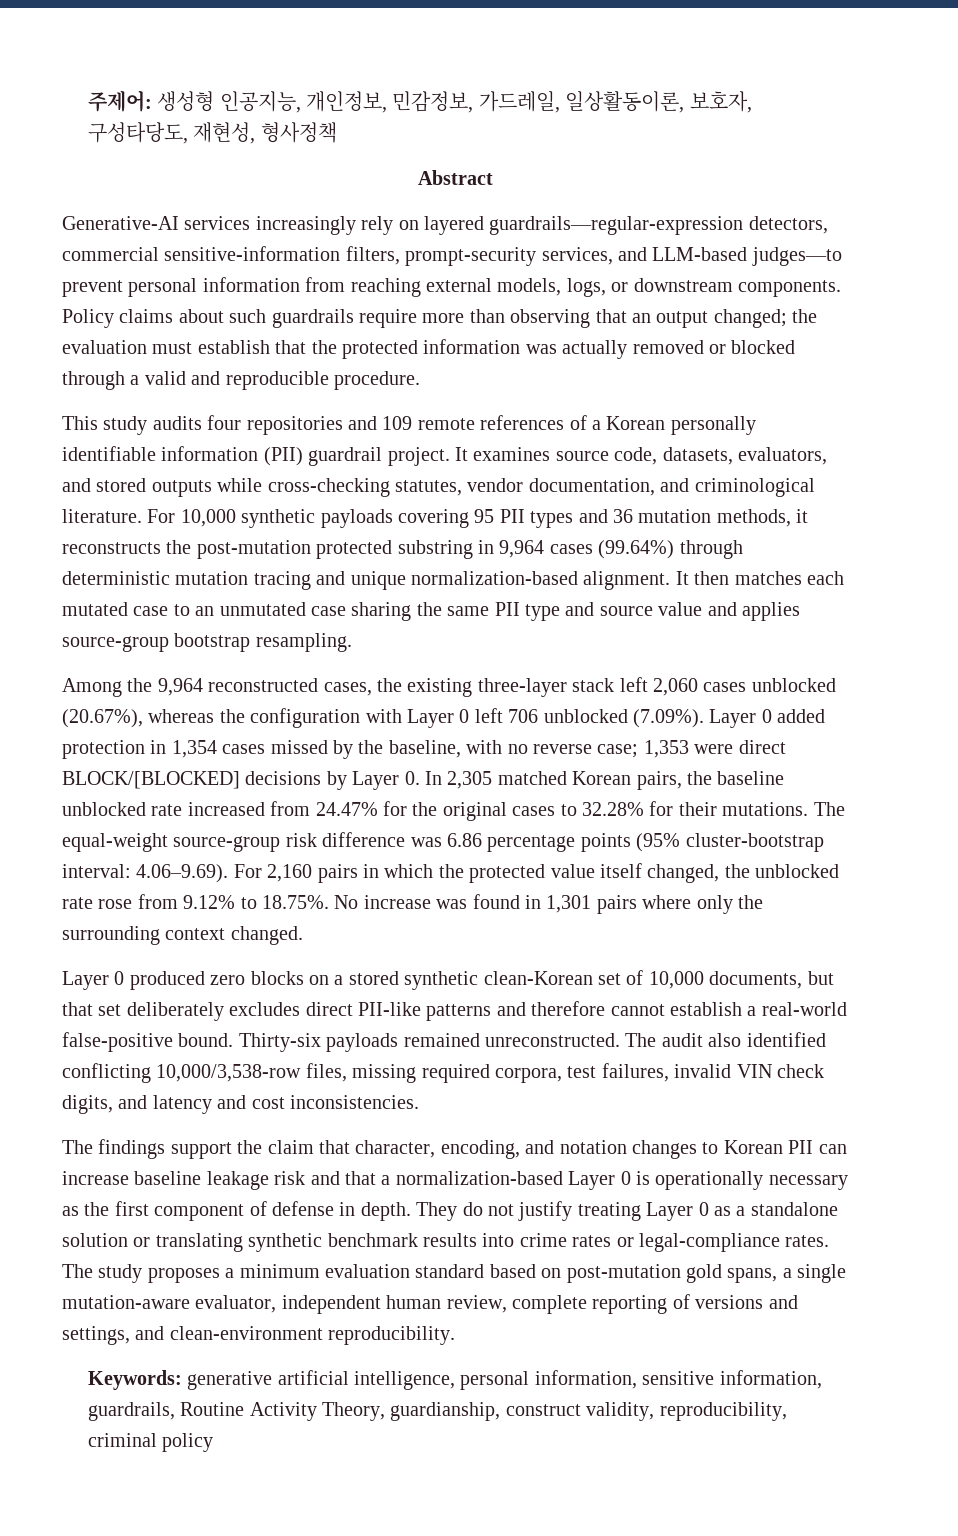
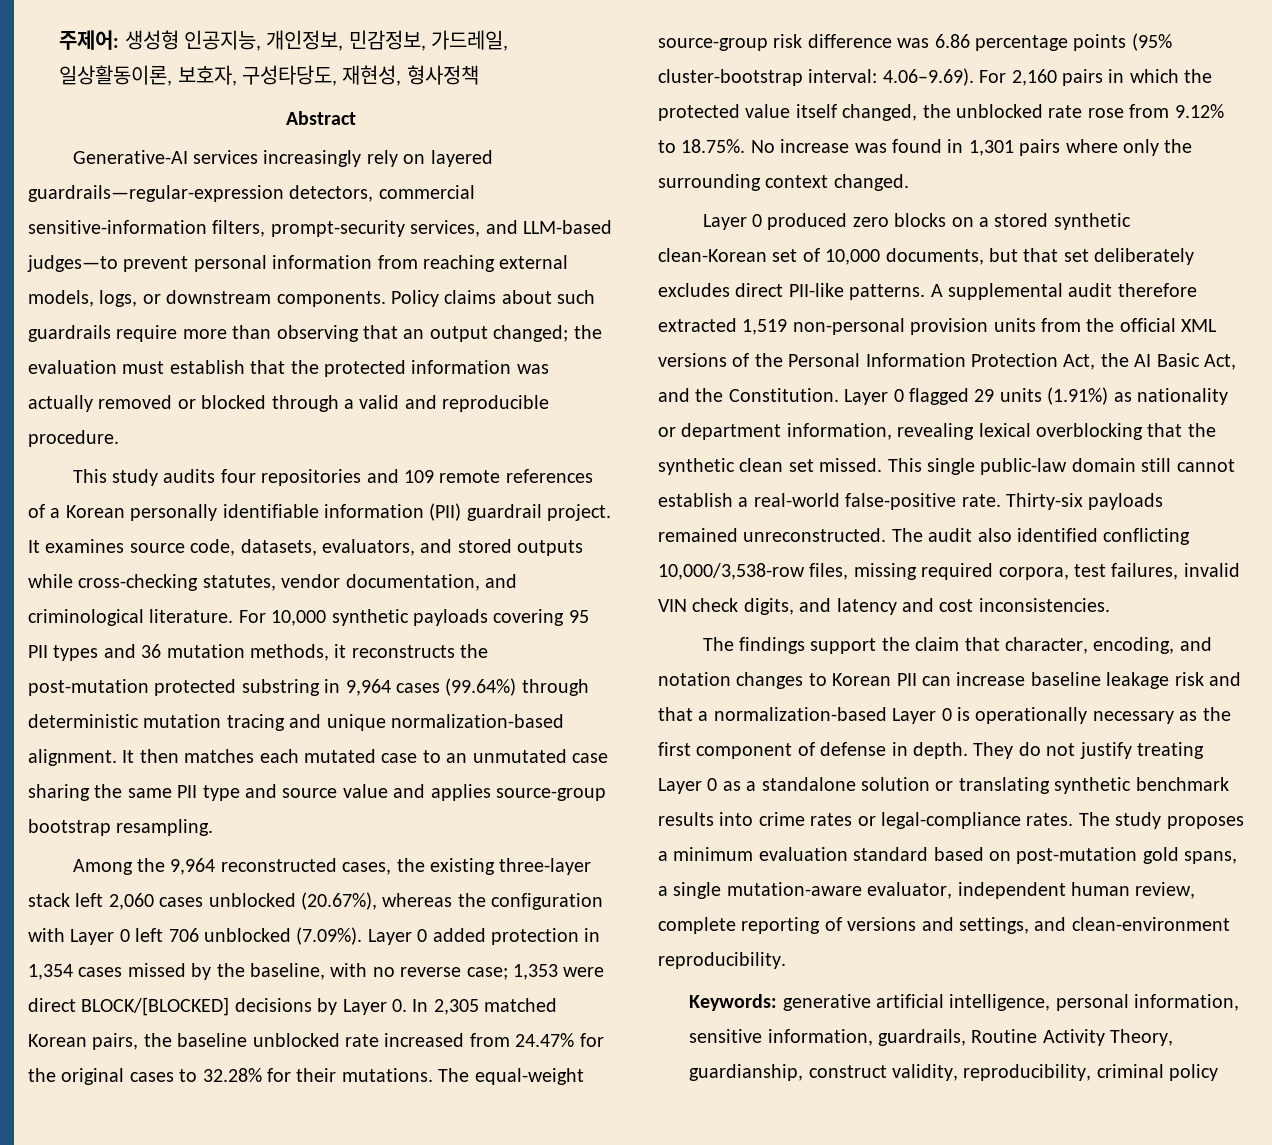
- Layer 0 produced zero blocks on a stored synthetic clean-Korean set of 10,000 documents, but that set deliberately excludes direct PII-like patterns and therefore cannot establish a real-world false-positive bound.
+ Layer 0 produced zero blocks on a stored synthetic clean-Korean set of 10,000 documents, but that set deliberately excludes direct PII-like patterns. A supplemental audit therefore extracted 1,519 non-personal provision units from the official XML versions of the Personal Information Protection Act, the AI Basic Act, and the Constitution. Layer 0 flagged 29 units (1.91%) as nationality or department information, revealing lexical overblocking that the synthetic clean set missed. This single public-law domain still cannot establish a real-world false-positive rate.

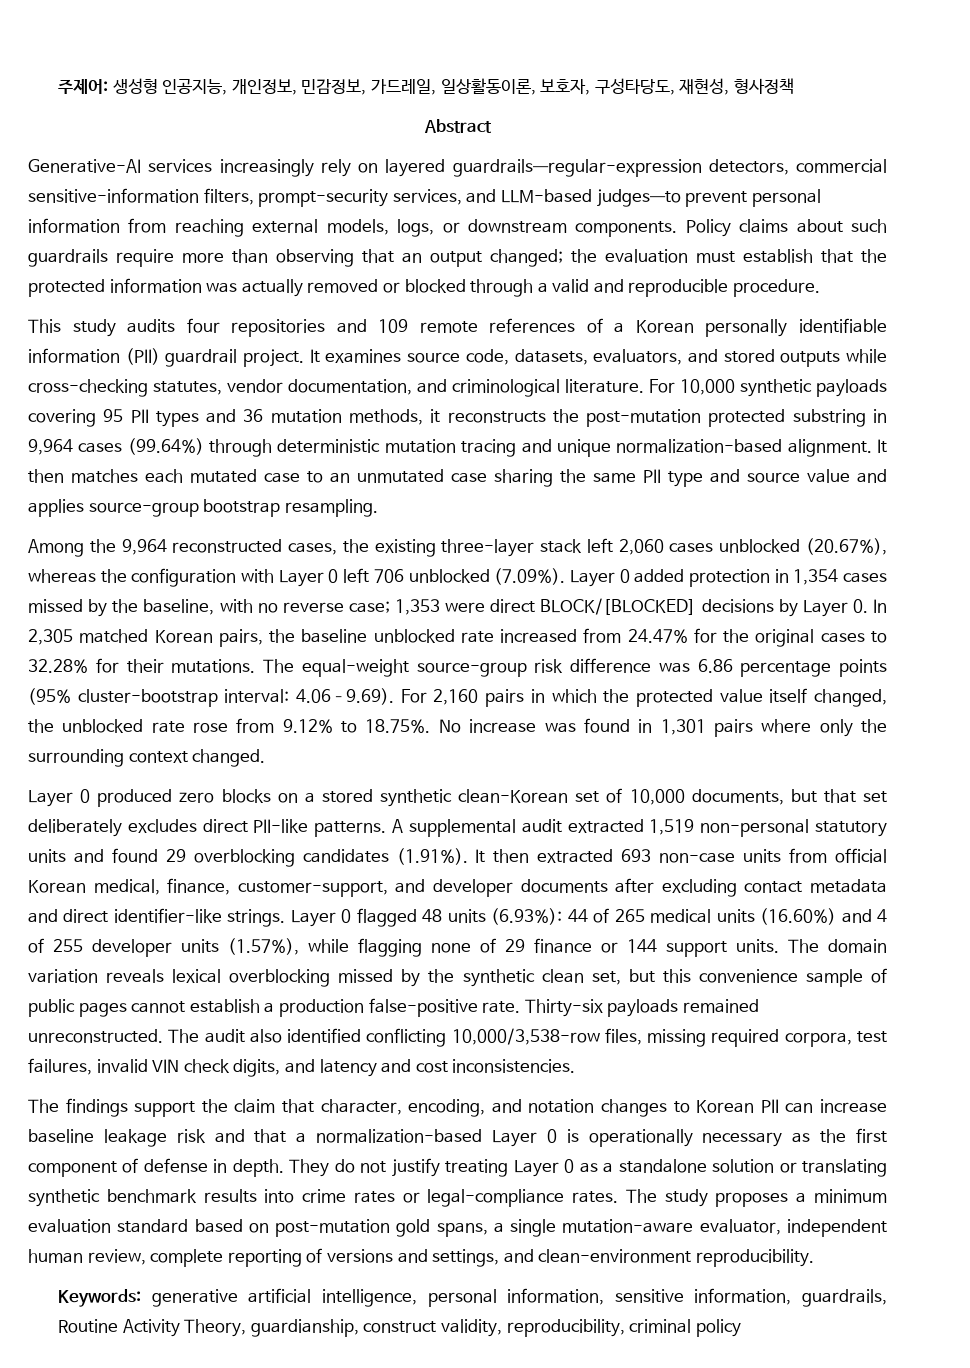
- A supplemental audit therefore extracted 1,519 non-personal provision units from the official XML versions of the Personal Information Protection Act, the AI Basic Act, and the Constitution. Layer 0 flagged 29 units (1.91%) as nationality or department information, revealing lexical overblocking that the synthetic clean set missed. This single public-law domain still cannot establish a real-world false-positive rate.
+ A supplemental audit extracted 1,519 non-personal statutory units and found 29 overblocking candidates (1.91%). It then extracted 693 non-case units from official Korean medical, finance, customer-support, and developer documents after excluding contact metadata and direct identifier-like strings. Layer 0 flagged 48 units (6.93%): 44 of 265 medical units (16.60%) and 4 of 255 developer units (1.57%), while flagging none of 29 finance or 144 support units. The domain variation reveals lexical overblocking missed by the synthetic clean set, but this convenience sample of public pages cannot establish a production false-positive rate.

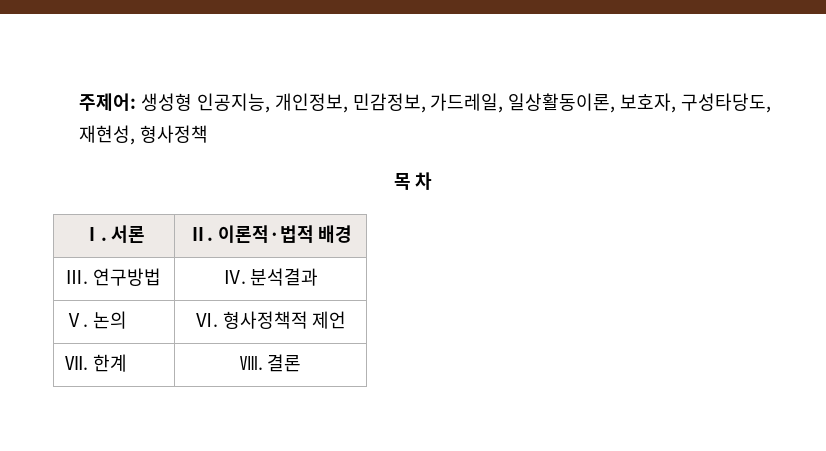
- Abstract
- Generative-AI services increasingly rely on layered guardrails—regular-expression detectors, commercial sensitive-information filters, prompt-security services, and LLM-based judges—to prevent personal information from reaching external models, logs, or downstream components. Policy claims about such guardrails require more than observing that an output changed; the evaluation must establish that the protected information was actually removed or blocked through a valid and reproducible procedure.
- This study audits four repositories and 109 remote references of a Korean personally identifiable information (PII) guardrail project. It examines source code, datasets, evaluators, and stored outputs while cross-checking statutes, vendor documentation, and criminological literature. For 10,000 synthetic payloads covering 95 PII types and 36 mutation methods, it reconstructs the post-mutation protected substring in 9,964 cases (99.64%) through deterministic mutation tracing and unique normalization-based alignment. It then matches each mutated case to an unmutated case sharing the same PII type and source value and applies source-group bootstrap resampling.
- Among the 9,964 reconstructed cases, the existing three-layer stack left 2,060 cases unblocked (20.67%), whereas the configuration with Layer 0 left 706 unblocked (7.09%). Layer 0 added protection in 1,354 cases missed by the baseline, with no reverse case; 1,353 were direct BLOCK/[BLOCKED] decisions by Layer 0. In 2,305 matched Korean pairs, the baseline unblocked rate increased from 24.47% for the original cases to 32.28% for their mutations. The equal-weight source-group risk difference was 6.86 percentage points (95% cluster-bootstrap interval: 4.06–9.69). For 2,160 pairs in which the protected value itself changed, the unblocked rate rose from 9.12% to 18.75%. No increase was found in 1,301 pairs where only the surrounding context changed.
- Layer 0 produced zero blocks on a stored synthetic clean-Korean set of 10,000 documents, but that set deliberately excludes direct PII-like patterns. A supplemental audit extracted 1,519 non-personal statutory units and found 29 overblocking candidates (1.91%). It then extracted 693 non-case units from official Korean medical, finance, customer-support, and developer documents after excluding contact metadata and direct identifier-like strings. Layer 0 flagged 48 units (6.93%): 44 of 265 medical units (16.60%) and 4 of 255 developer units (1.57%), while flagging none of 29 finance or 144 support units. The domain variation reveals lexical overblocking missed by the synthetic clean set, but this convenience sample of public pages cannot establish a production false-positive rate. Thirty-six payloads remained unreconstructed. The audit also identified conflicting 10,000/3,538-row files, missing required corpora, test failures, invalid VIN check digits, and latency and cost inconsistencies.
- The findings support the claim that character, encoding, and notation changes to Korean PII can increase baseline leakage risk and that a normalization-based Layer 0 is operationally necessary as the first component of defense in depth. They do not justify treating Layer 0 as a standalone solution or translating synthetic benchmark results into crime rates or legal-compliance rates. The study proposes a minimum evaluation standard based on post-mutation gold spans, a single mutation-aware evaluator, independent human review, complete reporting of versions and settings, and clean-environment reproducibility.
- Keywords: generative artificial intelligence, personal information, sensitive information, guardrails, Routine Activity Theory, guardianship, construct validity, reproducibility, criminal policy
+ 목 차
+ Ⅰ. 서론 | Ⅱ. 이론적·법적 배경
+ Ⅲ. 연구방법 | Ⅳ. 분석결과
+ Ⅴ. 논의 | Ⅵ. 형사정책적 제언
+ Ⅶ. 한계 | Ⅷ. 결론

